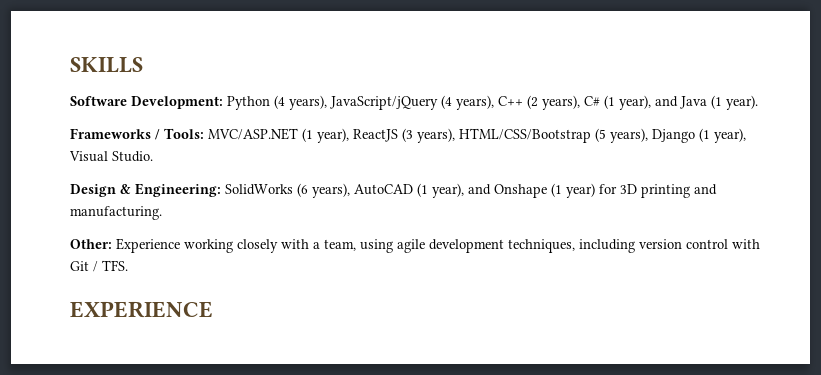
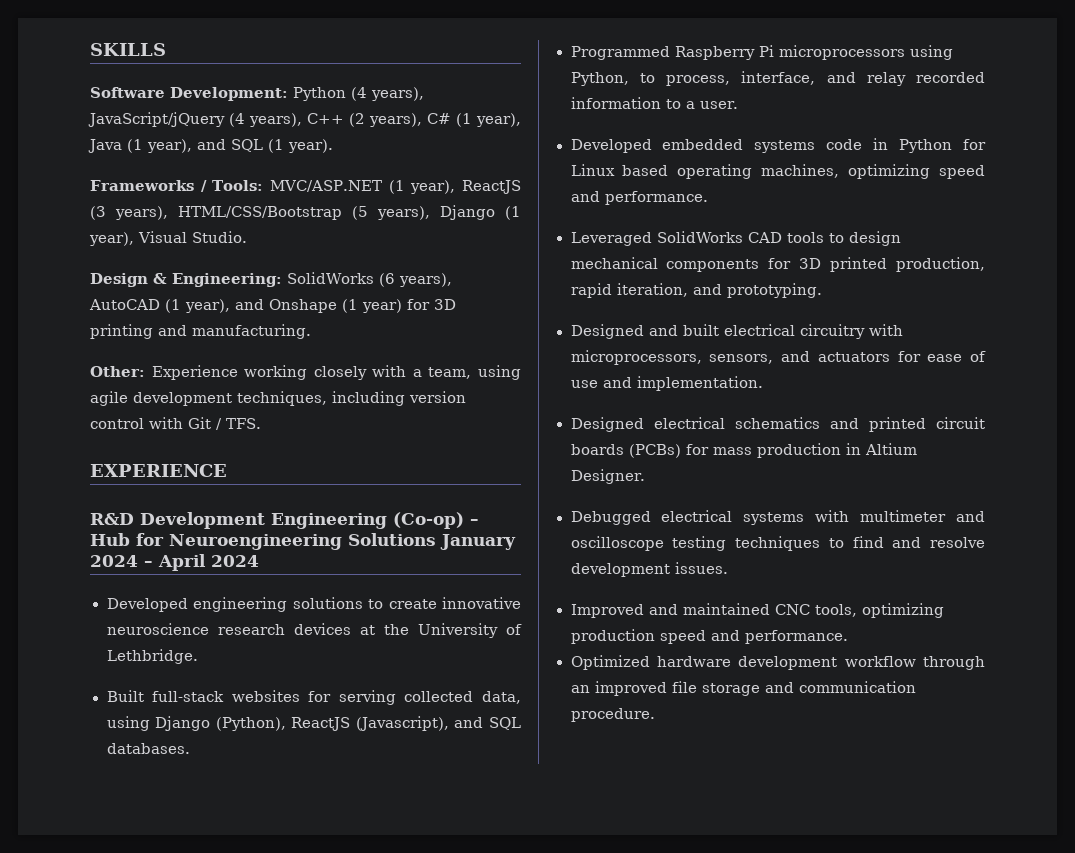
- Software Development: Python (4 years), JavaScript/jQuery (4 years), C++ (2 years), C# (1 year), and Java (1 year).
+ Software Development: Python (4 years), JavaScript/jQuery (4 years), C++ (2 years), C# (1 year), Java (1 year), and SQL (1 year).
+ R&D Development Engineering (Co-op) – Hub for Neuroengineering Solutions January 2024 – April 2024
+ Developed engineering solutions to create innovative neuroscience research devices at the University of Lethbridge.
+ Built full-stack websites for serving collected data, using Django (Python), ReactJS (Javascript), and SQL databases.
+ Programmed Raspberry Pi microprocessors using Python, to process, interface, and relay recorded information to a user.
+ Developed embedded systems code in Python for Linux based operating machines, optimizing speed and performance.
+ Leveraged SolidWorks CAD tools to design mechanical components for 3D printed production, rapid iteration, and prototyping.
+ Designed and built electrical circuitry with microprocessors, sensors, and actuators for ease of use and implementation.
+ Designed electrical schematics and printed circuit boards (PCBs) for mass production in Altium Designer.
+ Debugged electrical systems with multimeter and oscilloscope testing techniques to find and resolve development issues.
+ Improved and maintained CNC tools, optimizing production speed and performance.
+ Optimized hardware development workflow through an improved file storage and communication procedure.

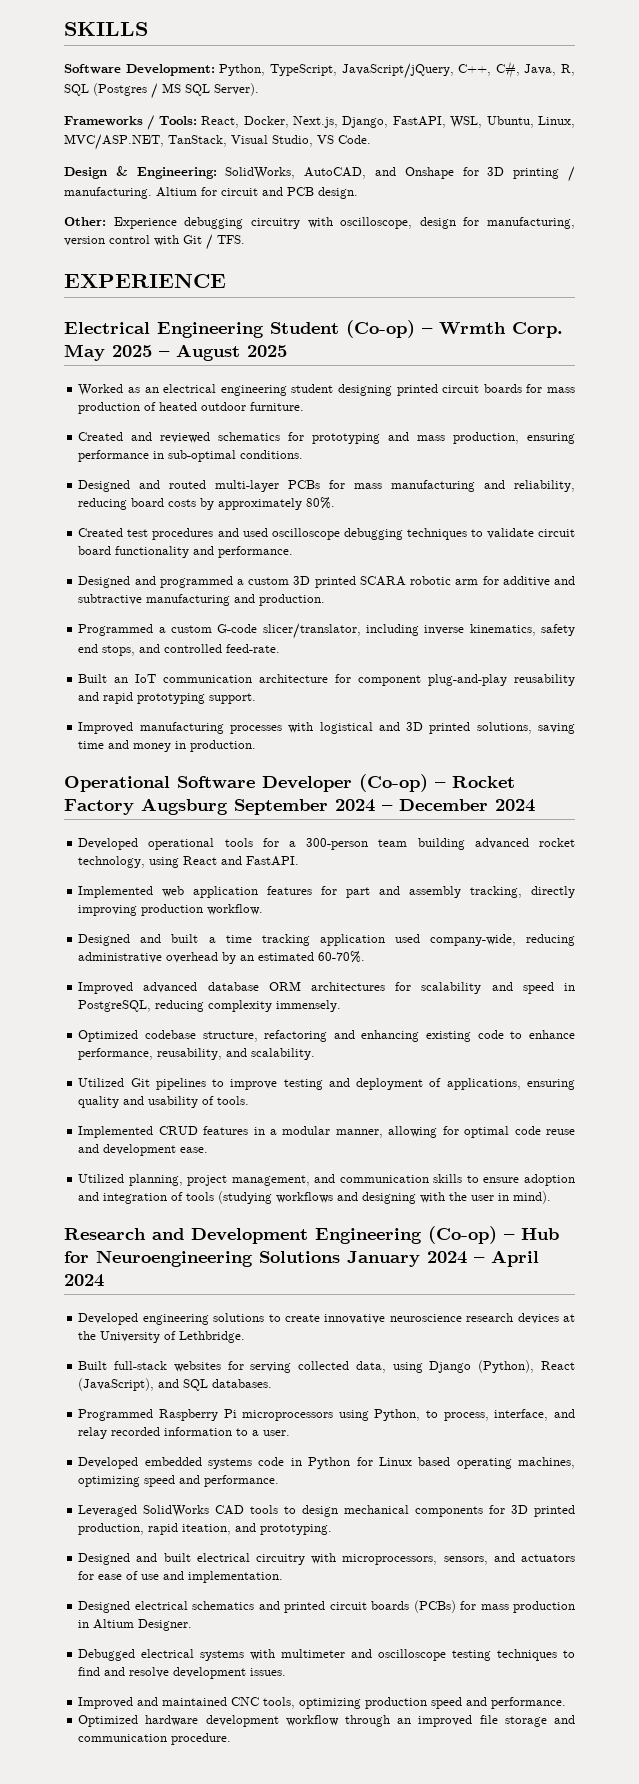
- Software Development: Python (4 years), JavaScript/jQuery (4 years), C++ (2 years), C# (1 year), Java (1 year), and SQL (1 year).
- Frameworks / Tools: MVC/ASP.NET (1 year), ReactJS (3 years), HTML/CSS/Bootstrap (5 years), Django (1 year), Visual Studio.
- Design & Engineering: SolidWorks (6 years), AutoCAD (1 year), and Onshape (1 year) for 3D printing and manufacturing.
- Other: Experience working closely with a team, using agile development techniques, including version control with Git / TFS.
+ Software Development: Python, TypeScript, JavaScript/jQuery, C++, C#, Java, R, SQL (Postgres / MS SQL Server).
+ Frameworks / Tools: React, Docker, Next.js, Django, FastAPI, WSL, Ubuntu, Linux, MVC/ASP.NET, TanStack, Visual Studio, VS Code.
+ Design & Engineering: SolidWorks, AutoCAD, and Onshape for 3D printing / manufacturing. Altium for circuit and PCB design.
+ Other: Experience debugging circuitry with oscilloscope, design for manufacturing, version control with Git / TFS.
- R&D Development Engineering (Co-op) – Hub for Neuroengineering Solutions January 2024 – April 2024
+ Electrical Engineering Student (Co-op) – Wrmth Corp. May 2025 – August 2025
+ Worked as an electrical engineering student designing printed circuit boards for mass production of heated outdoor furniture.
+ Created and reviewed schematics for prototyping and mass production, ensuring performance in sub-optimal conditions.
+ Designed and routed multi-layer PCBs for mass manufacturing and reliability, reducing board costs by approximately 80%.
+ Created test procedures and used oscilloscope debugging techniques to validate circuit board functionality and performance.
+ Designed and programmed a custom 3D printed SCARA robotic arm for additive and subtractive manufacturing and production.
+ Programmed a custom G-code slicer/translator, including inverse kinematics, safety end stops, and controlled feed-rate.
+ Built an IoT communication architecture for component plug-and-play reusability and rapid prototyping support.
+ Improved manufacturing processes with logistical and 3D printed solutions, saving time and money in production.
+ Operational Software Developer (Co-op) – Rocket Factory Augsburg September 2024 – December 2024
+ Developed operational tools for a 300-person team building advanced rocket technology, using React and FastAPI.
+ Implemented web application features for part and assembly tracking, directly improving production workflow.
+ Designed and built a time tracking application used company-wide, reducing administrative overhead by an estimated 60-70%.
+ Improved advanced database ORM architectures for scalability and speed in PostgreSQL, reducing complexity immensely.
+ Optimized codebase structure, refactoring and enhancing existing code to enhance performance, reusability, and scalability.
+ Utilized Git pipelines to improve testing and deployment of applications, ensuring quality and usability of tools.
+ Implemented CRUD features in a modular manner, allowing for optimal code reuse and development ease.
+ Utilized planning, project management, and communication skills to ensure adoption and integration of tools (studying workflows and designing with the user in mind).
+ Research and Development Engineering (Co-op) – Hub for Neuroengineering Solutions January 2024 – April 2024
- Built full-stack websites for serving collected data, using Django (Python), ReactJS (Javascript), and SQL databases.
+ Built full-stack websites for serving collected data, using Django (Python), React (JavaScript), and SQL databases.
- Leveraged SolidWorks CAD tools to design mechanical components for 3D printed production, rapid iteration, and prototyping.
+ Leveraged SolidWorks CAD tools to design mechanical components for 3D printed production, rapid iteation, and prototyping.

